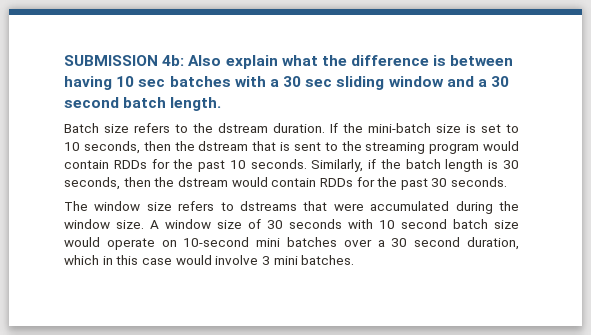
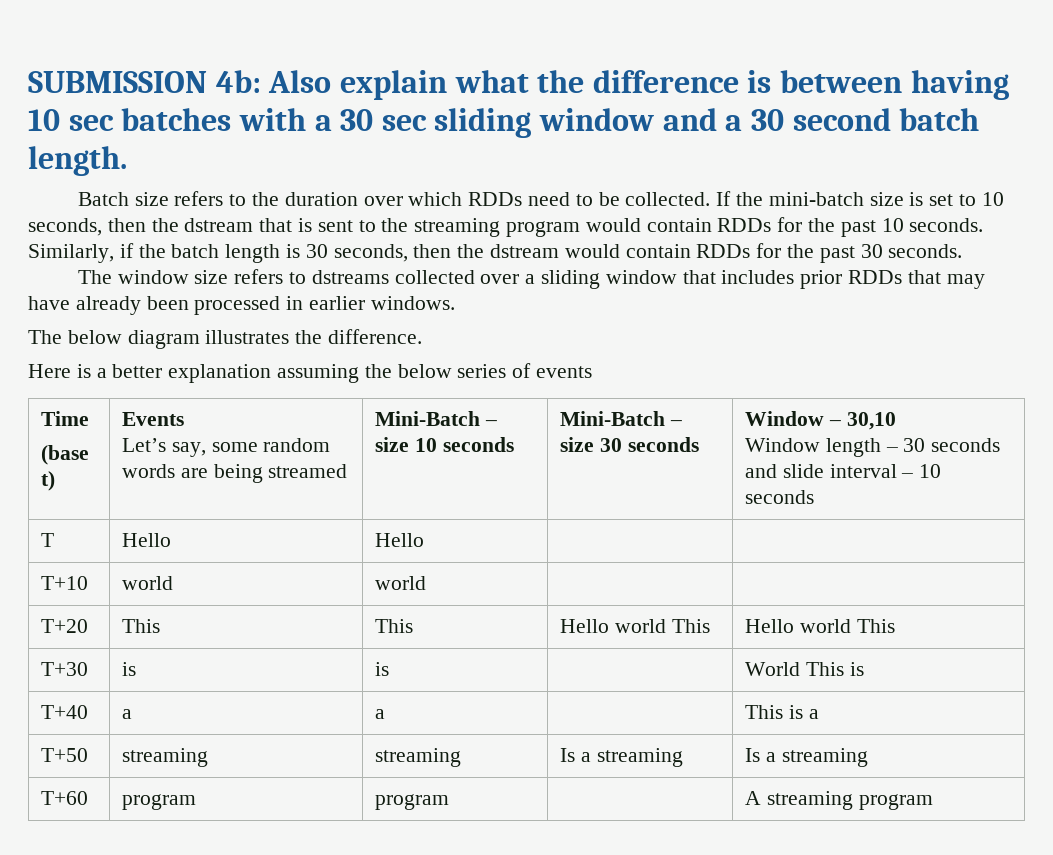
- Batch size refers to the dstream duration.
+ Batch size refers to the duration over which RDDs need to be collected.
- The window size refers to dstreams that were accumulated during the window size. A window size of 30 seconds with 10 second batch size would operate on 10-second mini batches over a 30 second duration, which in this case would involve 3 mini batches.
+ The window size refers to dstreams collected over a sliding window that includes prior RDDs that may have already been processed in earlier windows.
+ The below diagram illustrates the difference.
+ Here is a better explanation assuming the below series of events
+ Time
+ (base t) | Events
+ Let’s say, some random words are being streamed | Mini-Batch – size 10 seconds | Mini-Batch – size 30 seconds | Window – 30,10
+ Window length – 30 seconds and slide interval – 10 seconds
+ T | Hello | Hello | |
+ T+10 | world | world | |
+ T+20 | This | This | Hello world This | Hello world This
+ T+30 | is | is | | World This is
+ T+40 | a | a | | This is a
+ T+50 | streaming | streaming | Is a streaming | Is a streaming
+ T+60 | program | program | | A streaming program

